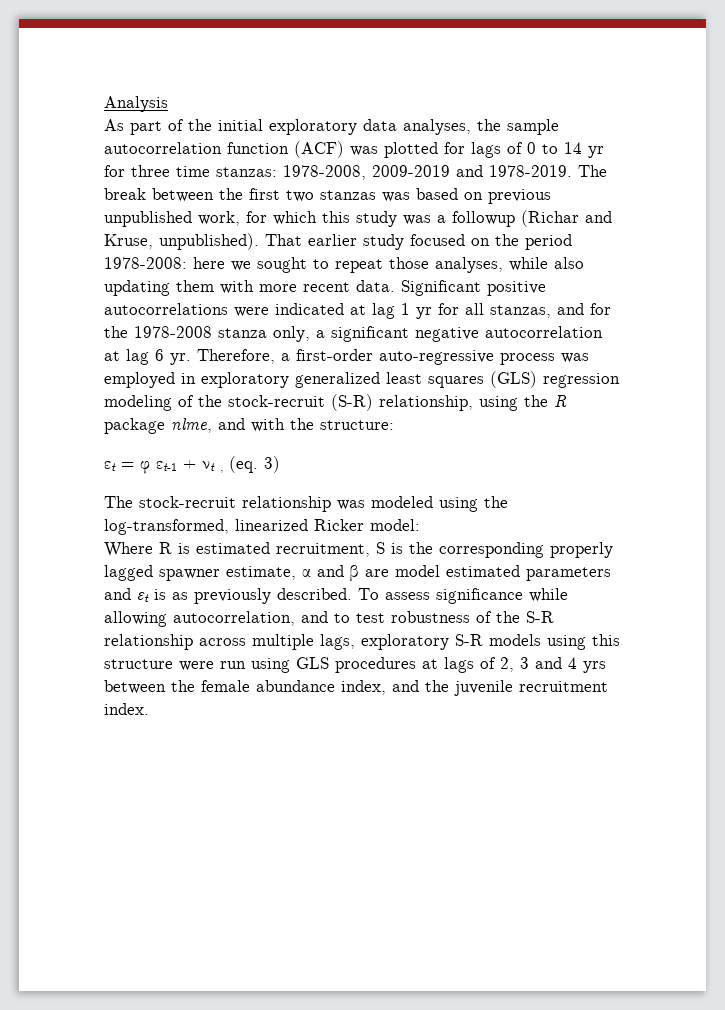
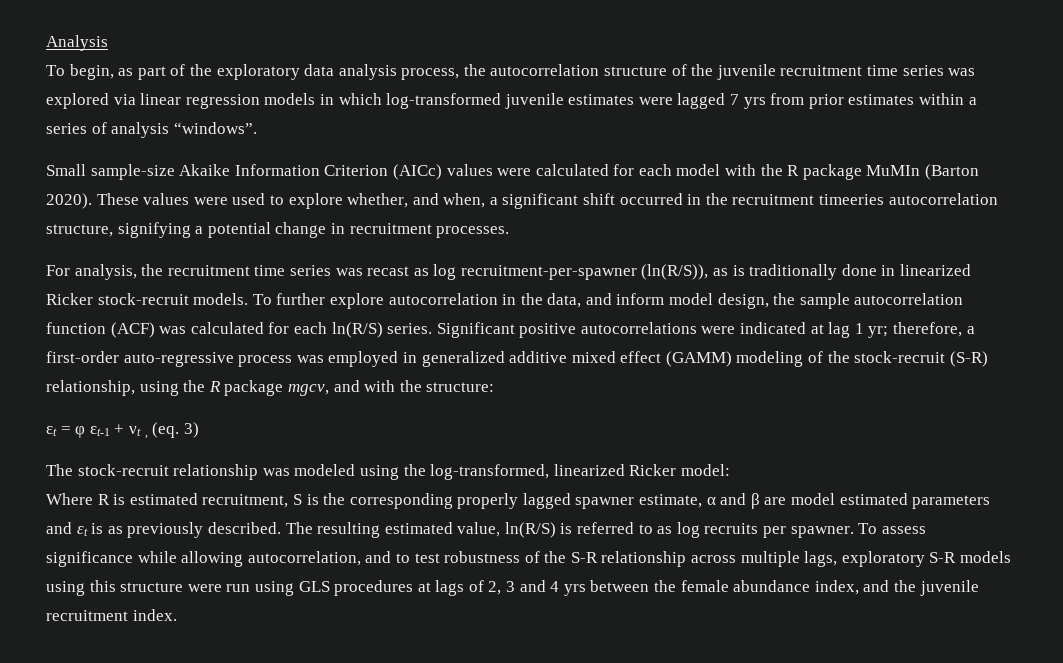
- As part of the initial exploratory data analyses, the sample autocorrelation function (ACF) was plotted for lags of 0 to 14 yr for three time stanzas: 1978-2008, 2009-2019 and 1978-2019. The break between the first two stanzas was based on previous unpublished work, for which this study was a followup (Richar and Kruse, unpublished). That earlier study focused on the period 1978-2008: here we sought to repeat those analyses, while also updating them with more recent data.
+ To begin, as part of the exploratory data analysis process, the autocorrelation structure of the juvenile recruitment time series was explored via linear regression models in which log-transformed juvenile estimates were lagged 7 yrs from prior estimates within a series of analysis “windows”.
+ Small sample-size Akaike Information Criterion (AICc) values were calculated for each model with the R package MuMIn (Barton 2020). These values were used to explore whether, and when, a significant shift occurred in the recruitment timeeries autocorrelation structure, signifying a potential change in recruitment processes.
+ For analysis, the recruitment time series was recast as log recruitment-per-spawner (ln(R/S)), as is traditionally done in linearized Ricker stock-recruit models. To further explore autocorrelation in the data, and inform model design, the sample autocorrelation function (ACF) was calculated for each ln(R/S) series.
- Significant positive autocorrelations were indicated at lag 1 yr for all stanzas, and for the 1978-2008 stanza only, a significant negative autocorrelation at lag 6 yr. Therefore, a first-order auto-regressive process was employed in exploratory generalized least squares (GLS) regression modeling of the stock-recruit (S-R) relationship, using the R package nlme, and with the structure:
+ Significant positive autocorrelations were indicated at lag 1 yr; therefore, a first-order auto-regressive process was employed in generalized additive mixed effect (GAMM) modeling of the stock-recruit (S-R) relationship, using the R package mgcv, and with the structure:
+ The resulting estimated value, ln(R/S) is referred to as log recruits per spawner.

